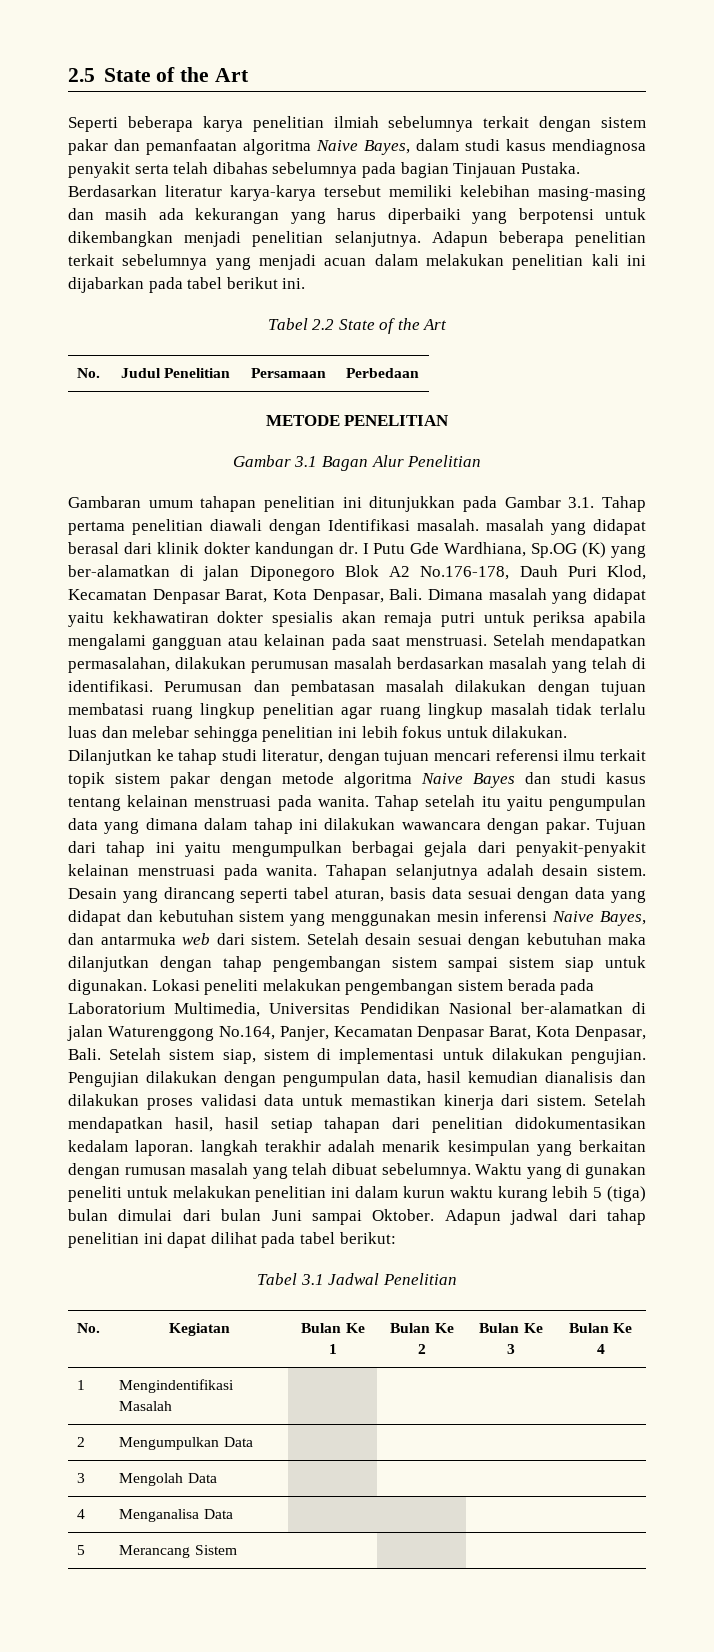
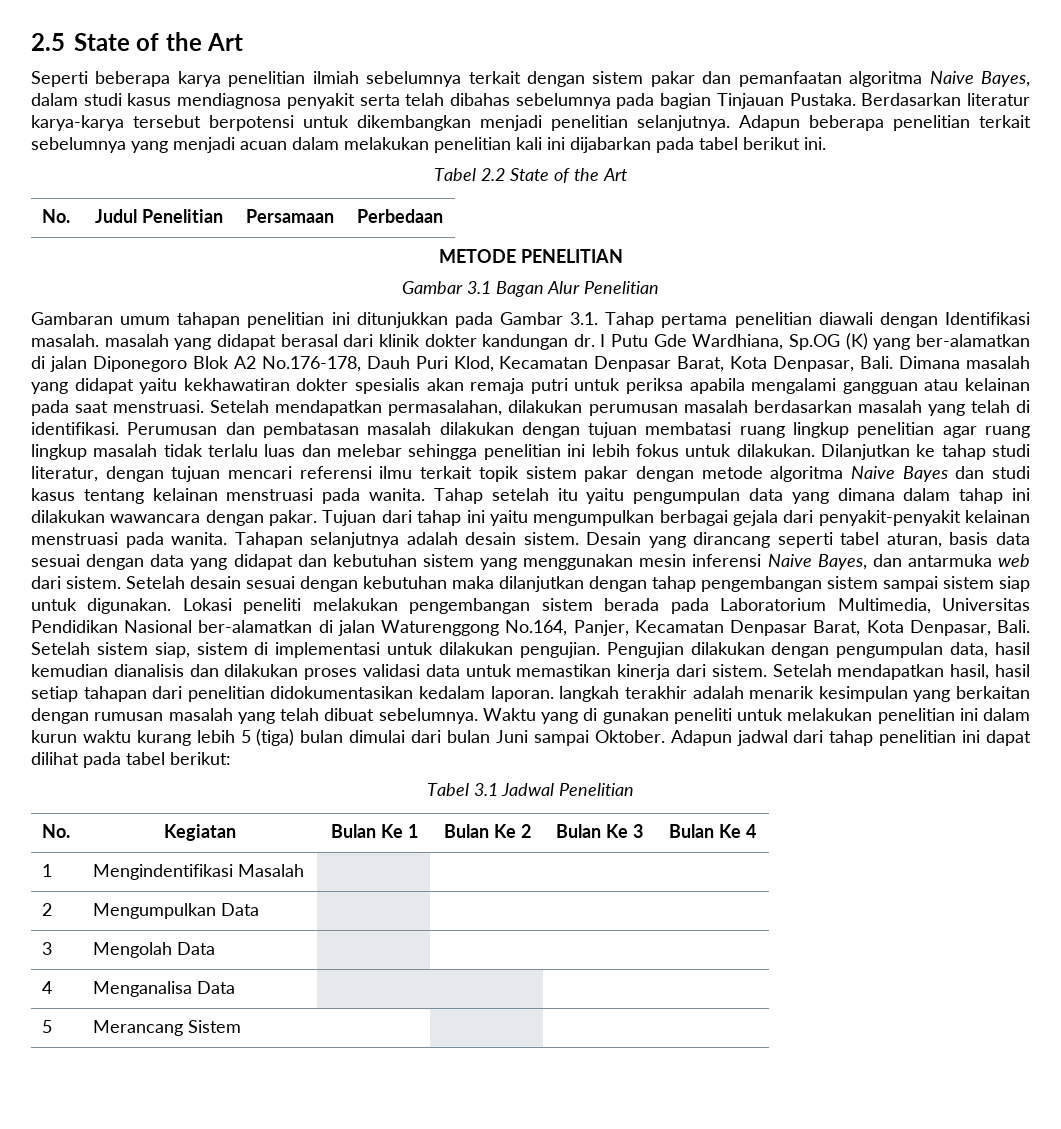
- Berdasarkan literatur karya-karya tersebut memiliki kelebihan masing-masing dan masih ada kekurangan yang harus diperbaiki yang berpotensi untuk dikembangkan menjadi penelitian selanjutnya.
+ Berdasarkan literatur karya-karya tersebut berpotensi untuk dikembangkan menjadi penelitian selanjutnya.

